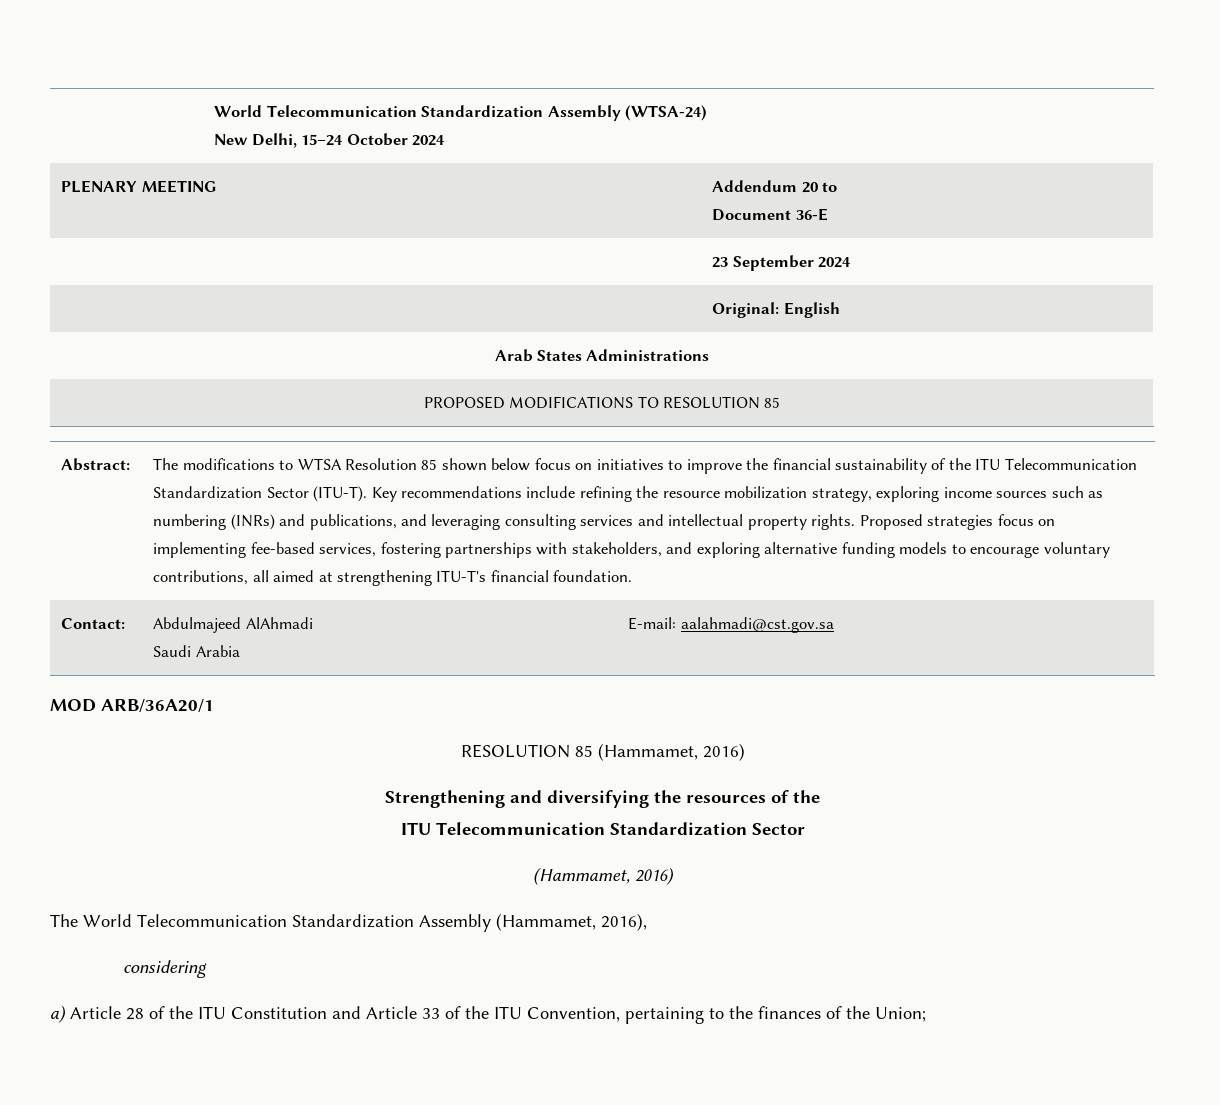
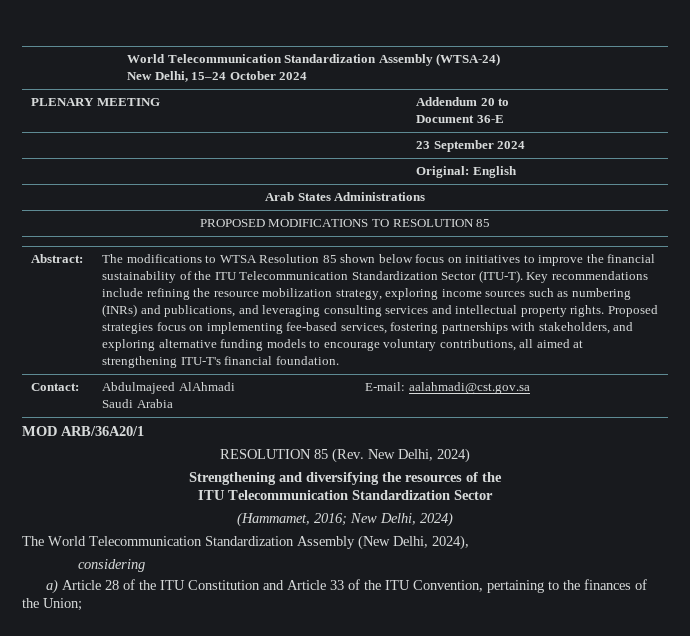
- RESOLUTION 85 (Hammamet, 2016)
+ RESOLUTION 85 (Rev. New Delhi, 2024)
  Strengthening and diversifying the resources of the
  ITU Telecommunication Standardization Sector
- (Hammamet, 2016)
+ (Hammamet, 2016; New Delhi, 2024)
- The World Telecommunication Standardization Assembly (Hammamet, 2016),
+ The World Telecommunication Standardization Assembly (New Delhi, 2024),

